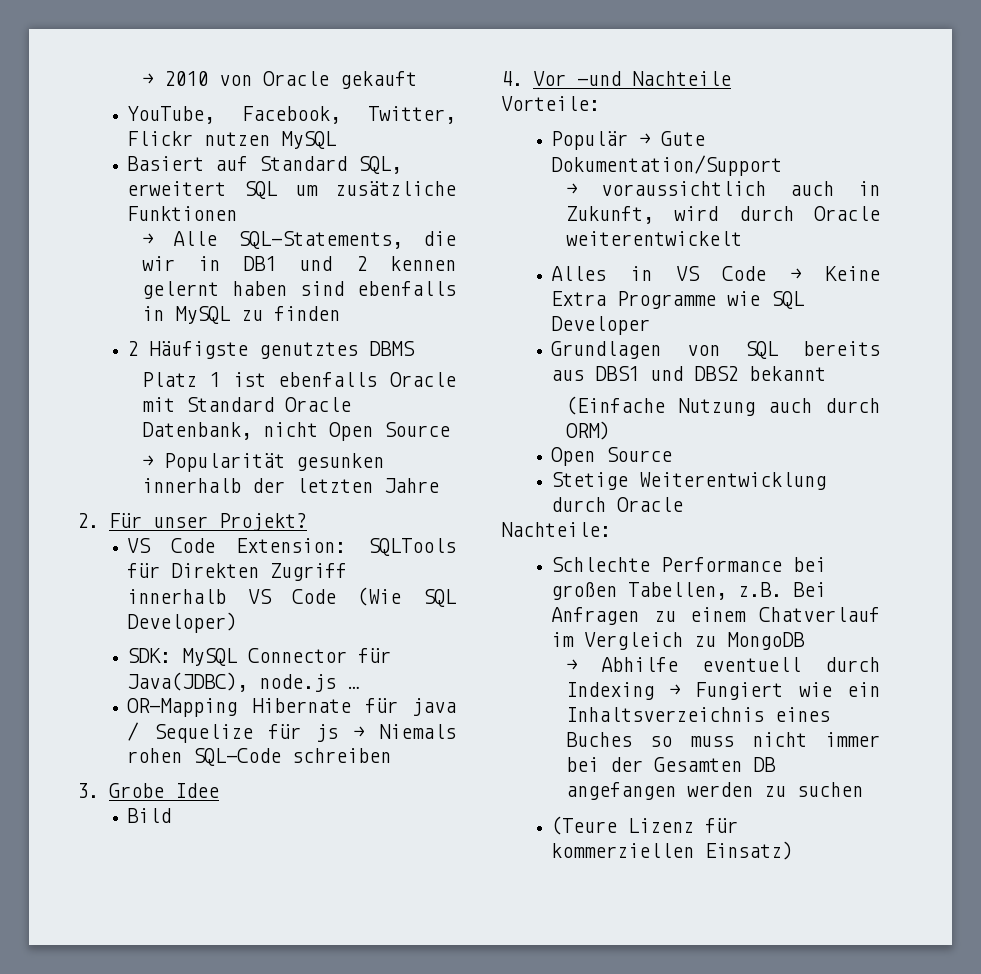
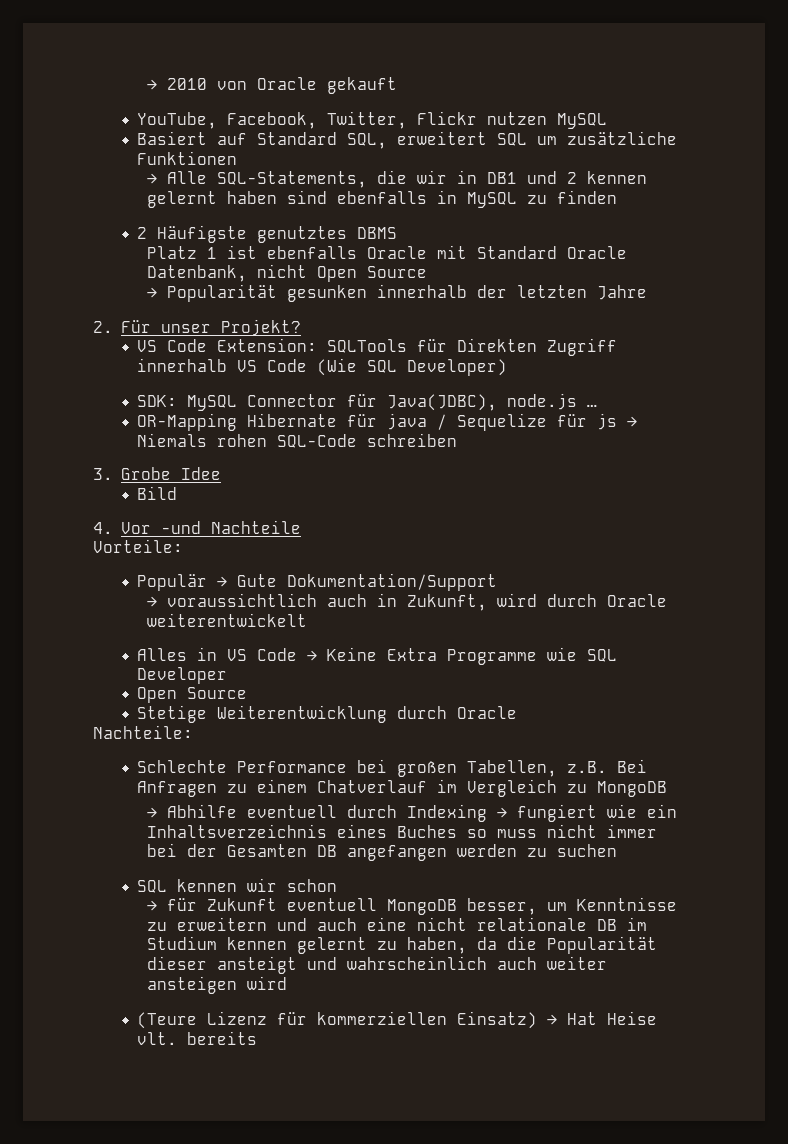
- Grundlagen von SQL bereits aus DBS1 und DBS2 bekannt
- (Einfache Nutzung auch durch ORM)
- → Abhilfe eventuell durch Indexing → Fungiert wie ein Inhaltsverzeichnis eines Buches so muss nicht immer bei der Gesamten DB angefangen werden zu suchen
+ → Abhilfe eventuell durch Indexing → fungiert wie ein Inhaltsverzeichnis eines Buches so muss nicht immer bei der Gesamten DB angefangen werden zu suchen
+ SQL kennen wir schon
+ → für Zukunft eventuell MongoDB besser, um Kenntnisse zu erweitern und auch eine nicht relationale DB im Studium kennen gelernt zu haben, da die Popularität dieser ansteigt und wahrscheinlich auch weiter ansteigen wird
- (Teure Lizenz für kommerziellen Einsatz)
+ (Teure Lizenz für kommerziellen Einsatz) → Hat Heise vlt. bereits

